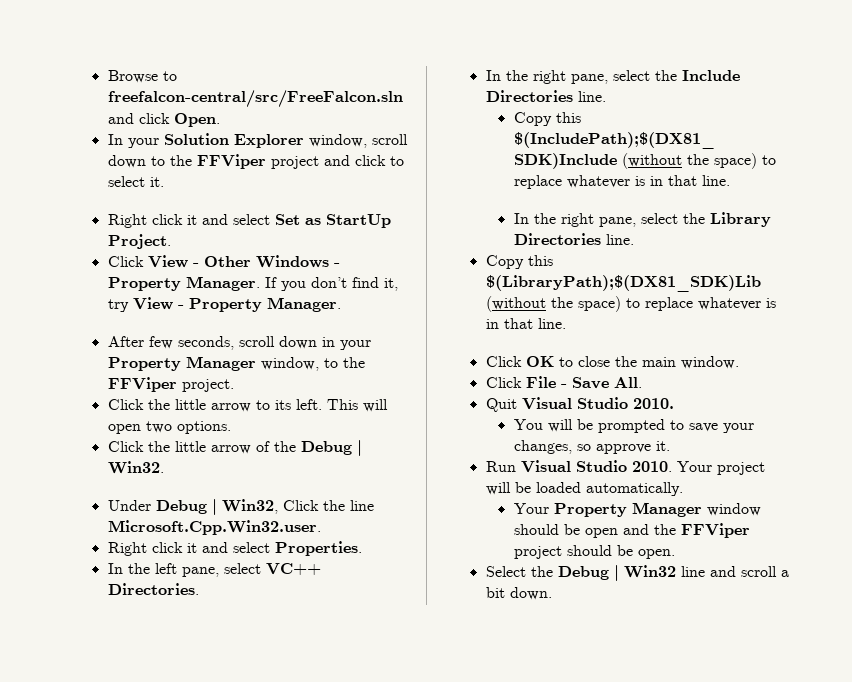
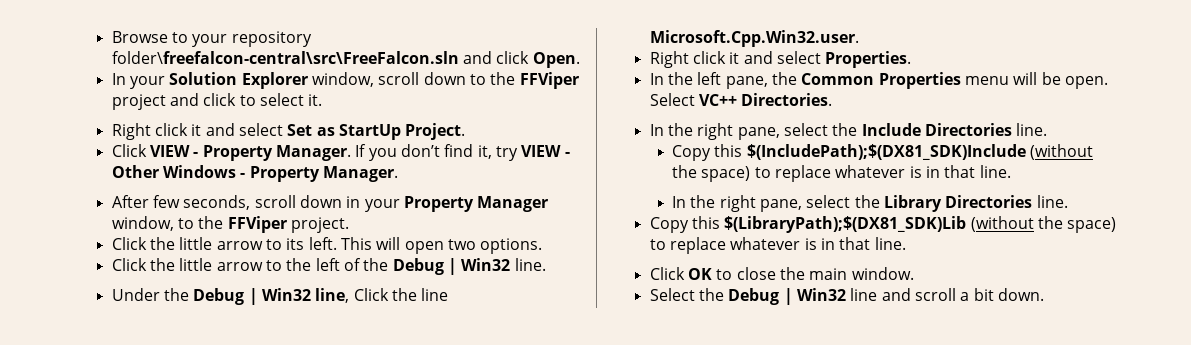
- Browse to freefalcon-central/src/FreeFalcon.sln and click Open.
+ Browse to your repository folder\freefalcon-central\src\FreeFalcon.sln and click Open.
- Click View - Other Windows - Property Manager.
+ Click VIEW - Property Manager.
- If you don’t find it, try View - Property Manager.
+ If you don’t find it, try VIEW - Other Windows - Property Manager.
- Click the little arrow of the Debug | Win32.
+ Click the little arrow to the left of the Debug | Win32 line.
- Under Debug | Win32, Click the line Microsoft.Cpp.Win32.user.
+ Under the Debug | Win32 line, Click the line Microsoft.Cpp.Win32.user.
- In the left pane, select VC++ Directories.
+ In the left pane, the Common Properties menu will be open. Select VC++ Directories.
- Click File - Save All.
- Quit Visual Studio 2010.
- You will be prompted to save your changes, so approve it.
- Run Visual Studio 2010. Your project will be loaded automatically.
- Your Property Manager window should be open and the FFViper project should be open.

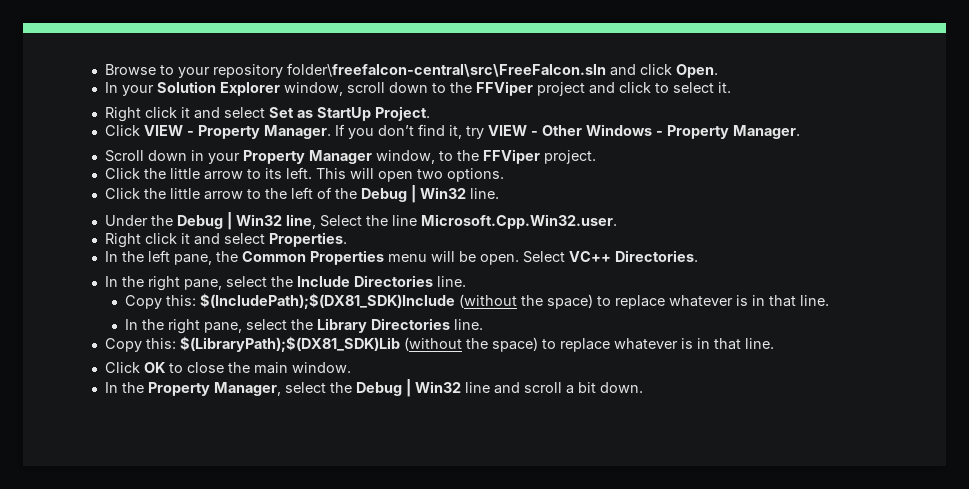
- After few seconds, scroll down in your Property Manager window, to the FFViper project.
+ Scroll down in your Property Manager window, to the FFViper project.
- Under the Debug | Win32 line, Click the line Microsoft.Cpp.Win32.user.
+ Under the Debug | Win32 line, Select the line Microsoft.Cpp.Win32.user.
- Copy this $(IncludePath);$(DX81_SDK)Include (without the space) to replace whatever is in that line.
+ Copy this: $(IncludePath);$(DX81_SDK)Include (without the space) to replace whatever is in that line.
- Copy this $(LibraryPath);$(DX81_SDK)Lib (without the space) to replace whatever is in that line.
+ Copy this: $(LibraryPath);$(DX81_SDK)Lib (without the space) to replace whatever is in that line.
- Select the Debug | Win32 line and scroll a bit down.
+ In the Property Manager, select the Debug | Win32 line and scroll a bit down.

